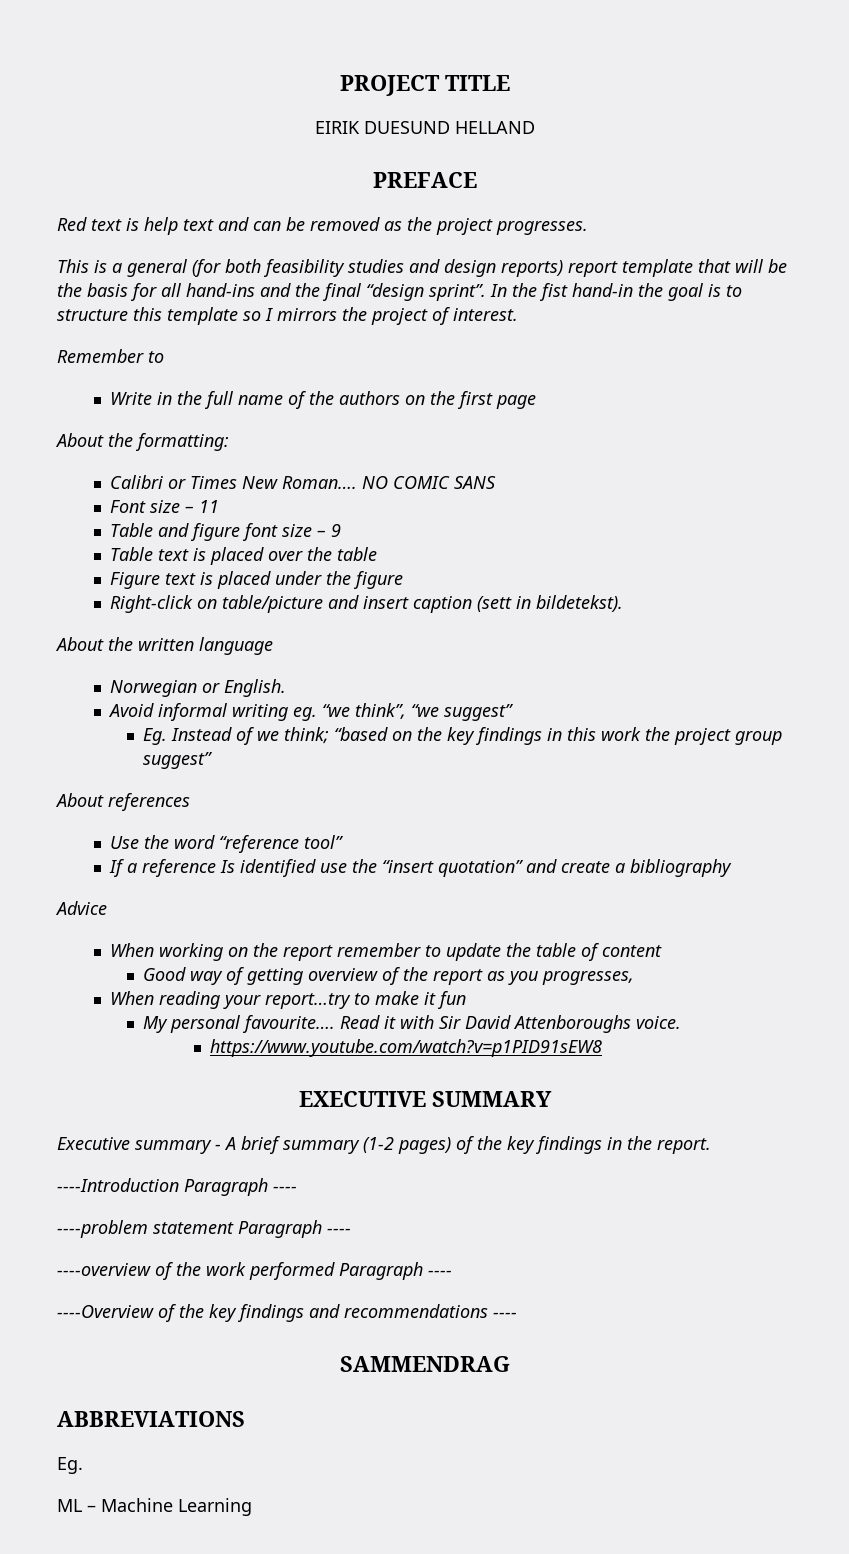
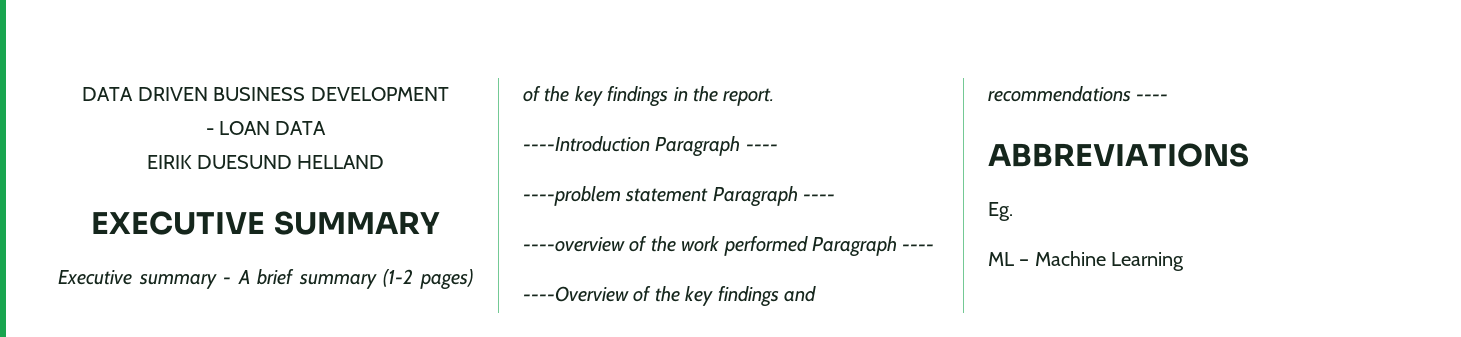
- PROJECT TITLE
+ DATA DRIVEN BUSINESS DEVELOPMENT
+ - LOAN DATA
  EIRIK DUESUND HELLAND
- PREFACE
- Red text is help text and can be removed as the project progresses.
- This is a general (for both feasibility studies and design reports) report template that will be the basis for all hand-ins and the final “design sprint”. In the fist hand-in the goal is to structure this template so I mirrors the project of interest.
- Remember to
- Write in the full name of the authors on the first page
- About the formatting:
- Calibri or Times New Roman…. NO COMIC SANS
- Font size – 11
- Table and figure font size – 9
- Table text is placed over the table
- Figure text is placed under the figure
- Right-click on table/picture and insert caption (sett in bildetekst).
- About the written language
- Norwegian or English.
- Avoid informal writing eg. “we think”, “we suggest”
- Eg. Instead of we think; “based on the key findings in this work the project group suggest”
- About references
- Use the word “reference tool”
- If a reference Is identified use the “insert quotation” and create a bibliography
- Advice
- When working on the report remember to update the table of content
- Good way of getting overview of the report as you progresses,
- When reading your report…try to make it fun
- My personal favourite…. Read it with Sir David Attenboroughs voice.
- https://www.youtube.com/watch?v=p1PID91sEW8
- SAMMENDRAG

